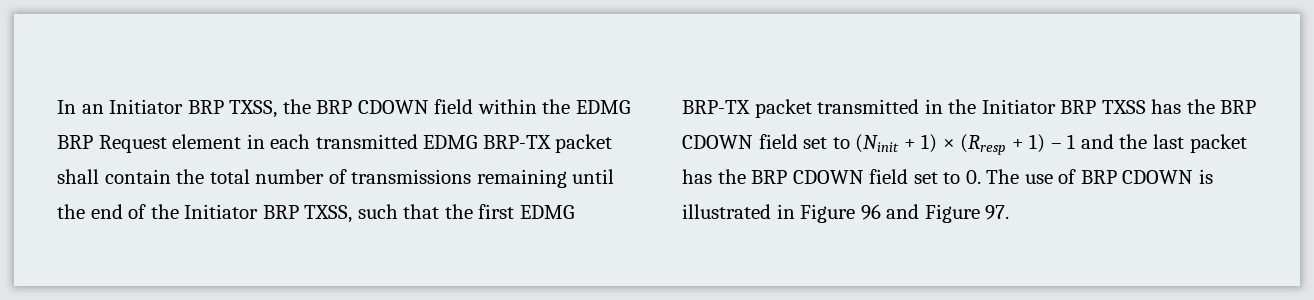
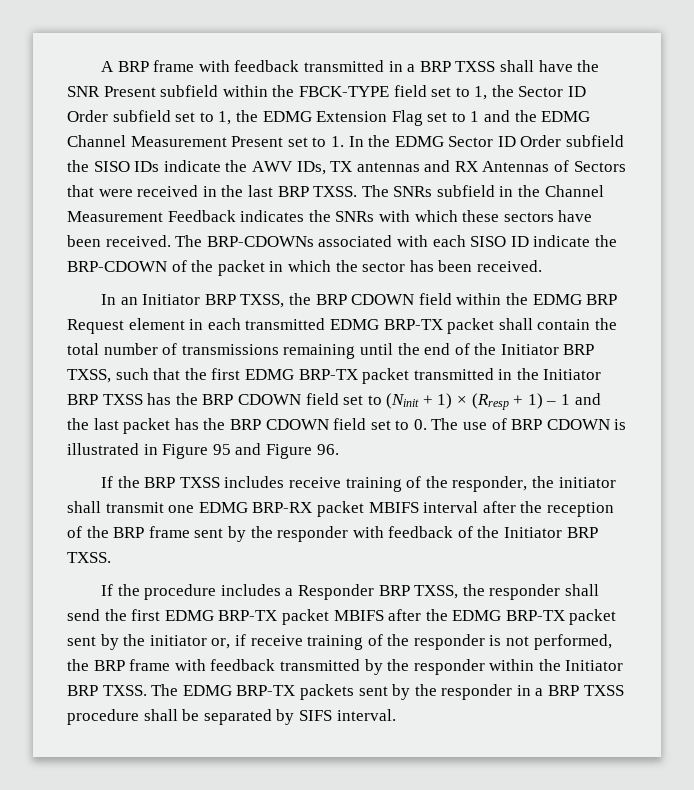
+ A BRP frame with feedback transmitted in a BRP TXSS shall have the SNR Present subfield within the FBCK-TYPE field set to 1, the Sector ID Order subfield set to 1, the EDMG Extension Flag set to 1 and the EDMG Channel Measurement Present set to 1. In the EDMG Sector ID Order subfield the SISO IDs indicate the AWV IDs, TX antennas and RX Antennas of Sectors that were received in the last BRP TXSS. The SNRs subfield in the Channel Measurement Feedback indicates the SNRs with which these sectors have been received. The BRP-CDOWNs associated with each SISO ID indicate the BRP-CDOWN of the packet in which the sector has been received.
- In an Initiator BRP TXSS, the BRP CDOWN field within the EDMG BRP Request element in each transmitted EDMG BRP-TX packet shall contain the total number of transmissions remaining until the end of the Initiator BRP TXSS, such that the first EDMG BRP-TX packet transmitted in the Initiator BRP TXSS has the BRP CDOWN field set to (Ninit + 1) × (Rresp + 1) – 1 and the last packet has the BRP CDOWN field set to 0. The use of BRP CDOWN is illustrated in Figure 96 and Figure 97.
+ In an Initiator BRP TXSS, the BRP CDOWN field within the EDMG BRP Request element in each transmitted EDMG BRP-TX packet shall contain the total number of transmissions remaining until the end of the Initiator BRP TXSS, such that the first EDMG BRP-TX packet transmitted in the Initiator BRP TXSS has the BRP CDOWN field set to (Ninit + 1) × (Rresp + 1) – 1 and the last packet has the BRP CDOWN field set to 0. The use of BRP CDOWN is illustrated in Figure 95 and Figure 96.
+ If the BRP TXSS includes receive training of the responder, the initiator shall transmit one EDMG BRP-RX packet MBIFS interval after the reception of the BRP frame sent by the responder with feedback of the Initiator BRP TXSS.
+ If the procedure includes a Responder BRP TXSS, the responder shall send the first EDMG BRP-TX packet MBIFS after the EDMG BRP-TX packet sent by the initiator or, if receive training of the responder is not performed, the BRP frame with feedback transmitted by the responder within the Initiator BRP TXSS. The EDMG BRP-TX packets sent by the responder in a BRP TXSS procedure shall be separated by SIFS interval.

